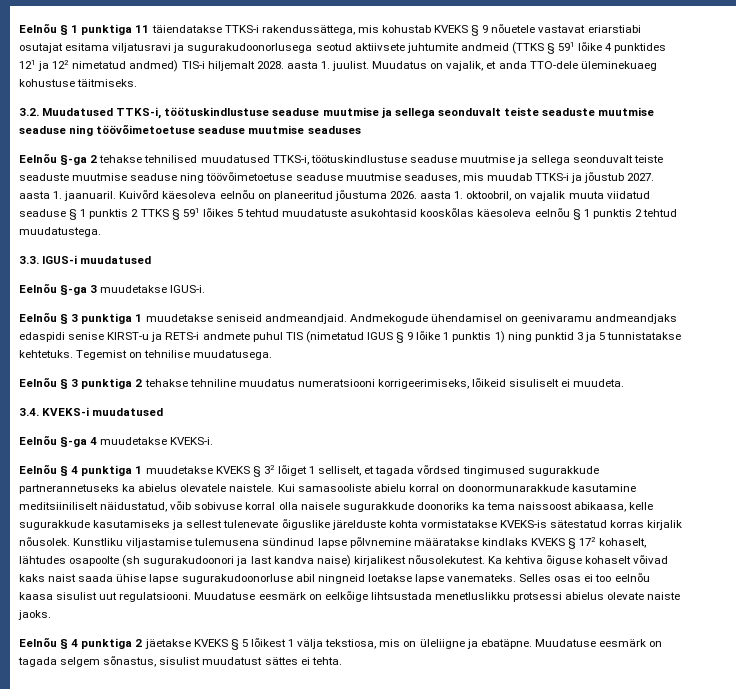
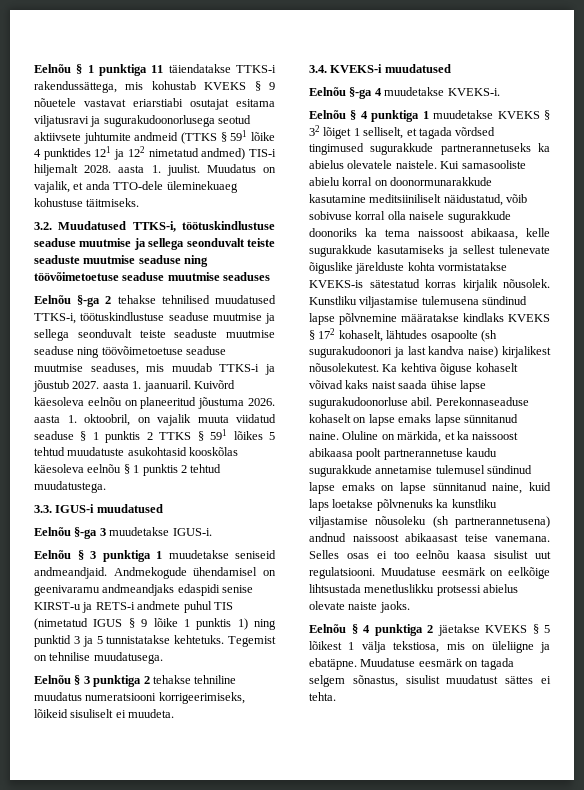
- Ka kehtiva õiguse kohaselt võivad kaks naist saada ühise lapse sugurakudoonorluse abil ningneid loetakse lapse vanemateks.
+ Ka kehtiva õiguse kohaselt võivad kaks naist saada ühise lapse sugurakudoonorluse abil. Perekonnaseaduse kohaselt on lapse emaks lapse sünnitanud naine. Oluline on märkida, et ka naissoost abikaasa poolt partnerannetuse kaudu sugurakkude annetamise tulemusel sündinud lapse emaks on lapse sünnitanud naine, kuid laps loetakse põlvnenuks ka kunstliku viljastamise nõusoleku (sh partnerannetusena) andnud naissoost abikaasast teise vanemana.

